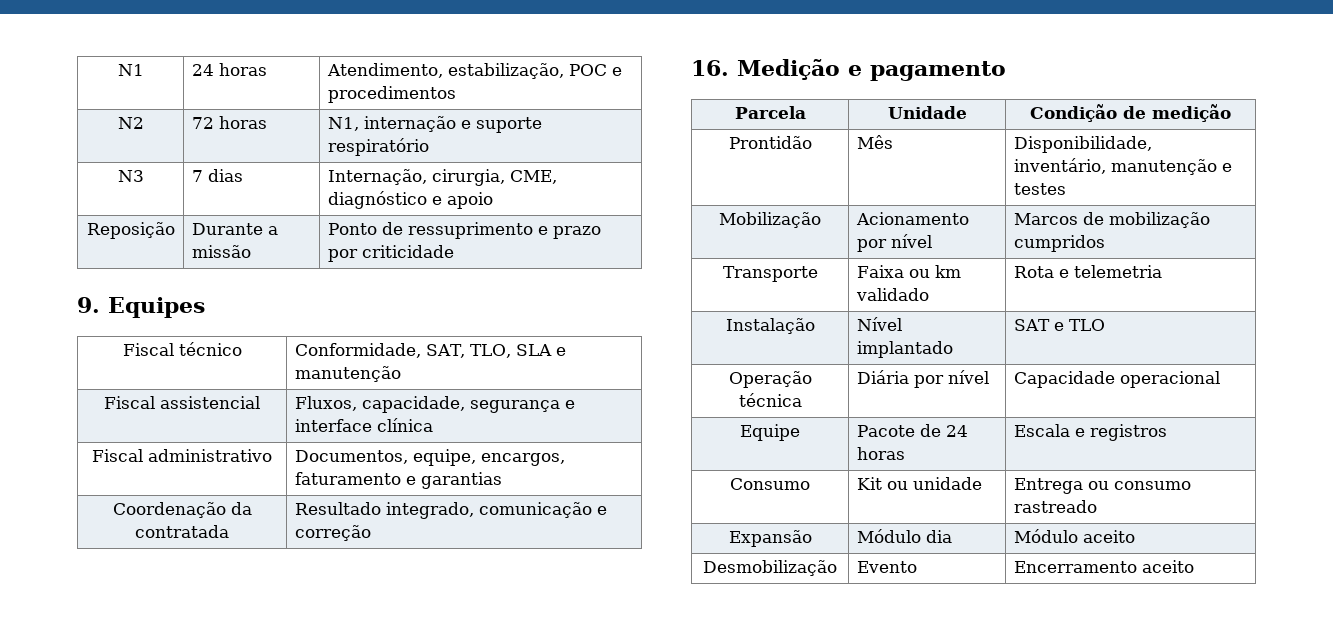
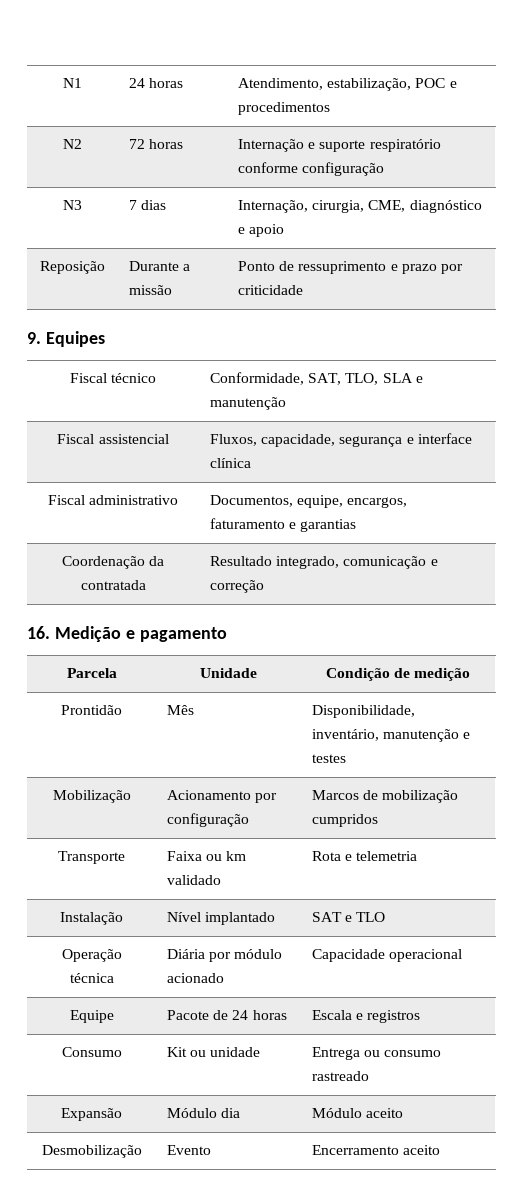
- N2 | 72 horas | N1, internação e suporte respiratório
+ N2 | 72 horas | Internação e suporte respiratório conforme configuração
- Mobilização | Acionamento por nível | Marcos de mobilização cumpridos
+ Mobilização | Acionamento por configuração | Marcos de mobilização cumpridos
- Operação técnica | Diária por nível | Capacidade operacional
+ Operação técnica | Diária por módulo acionado | Capacidade operacional

